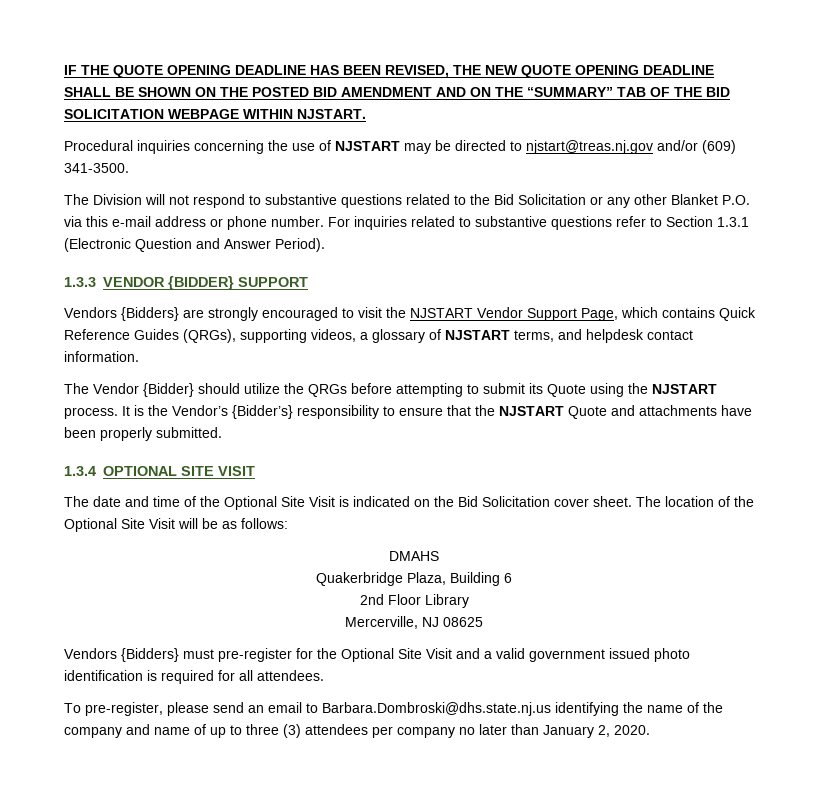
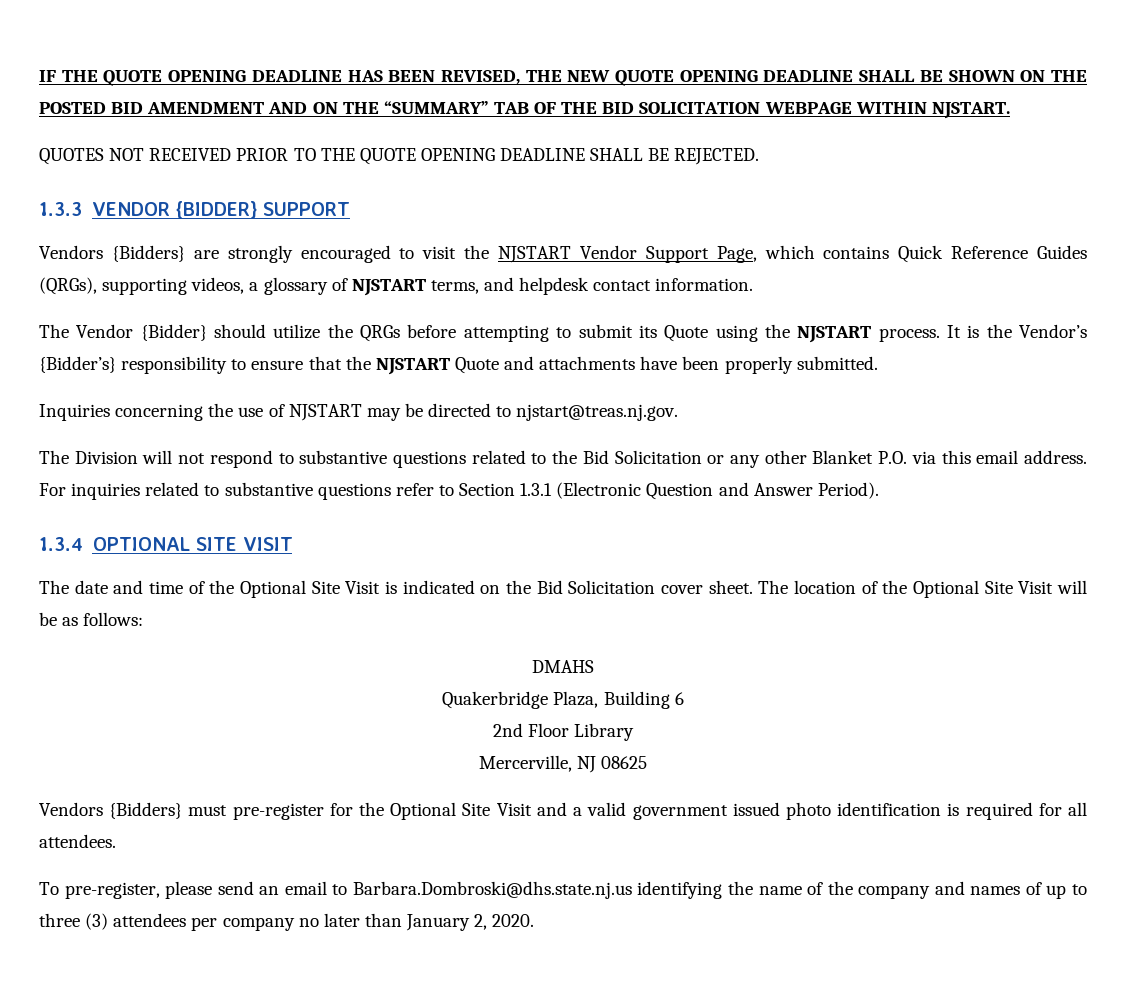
- Procedural inquiries concerning the use of NJSTART may be directed to njstart@treas.nj.gov and/or (609) 341-3500.
- The Division will not respond to substantive questions related to the Bid Solicitation or any other Blanket P.O. via this e-mail address or phone number. For inquiries related to substantive questions refer to Section 1.3.1 (Electronic Question and Answer Period).
+ QUOTES NOT RECEIVED PRIOR TO THE QUOTE OPENING DEADLINE SHALL BE REJECTED.
+ Inquiries concerning the use of NJSTART may be directed to njstart@treas.nj.gov.
+ The Division will not respond to substantive questions related to the Bid Solicitation or any other Blanket P.O. via this email address. For inquiries related to substantive questions refer to Section 1.3.1 (Electronic Question and Answer Period).
- To pre-register, please send an email to Barbara.Dombroski@dhs.state.nj.us identifying the name of the company and name of up to three (3) attendees per company no later than January 2, 2020.
+ To pre-register, please send an email to Barbara.Dombroski@dhs.state.nj.us identifying the name of the company and names of up to three (3) attendees per company no later than January 2, 2020.

